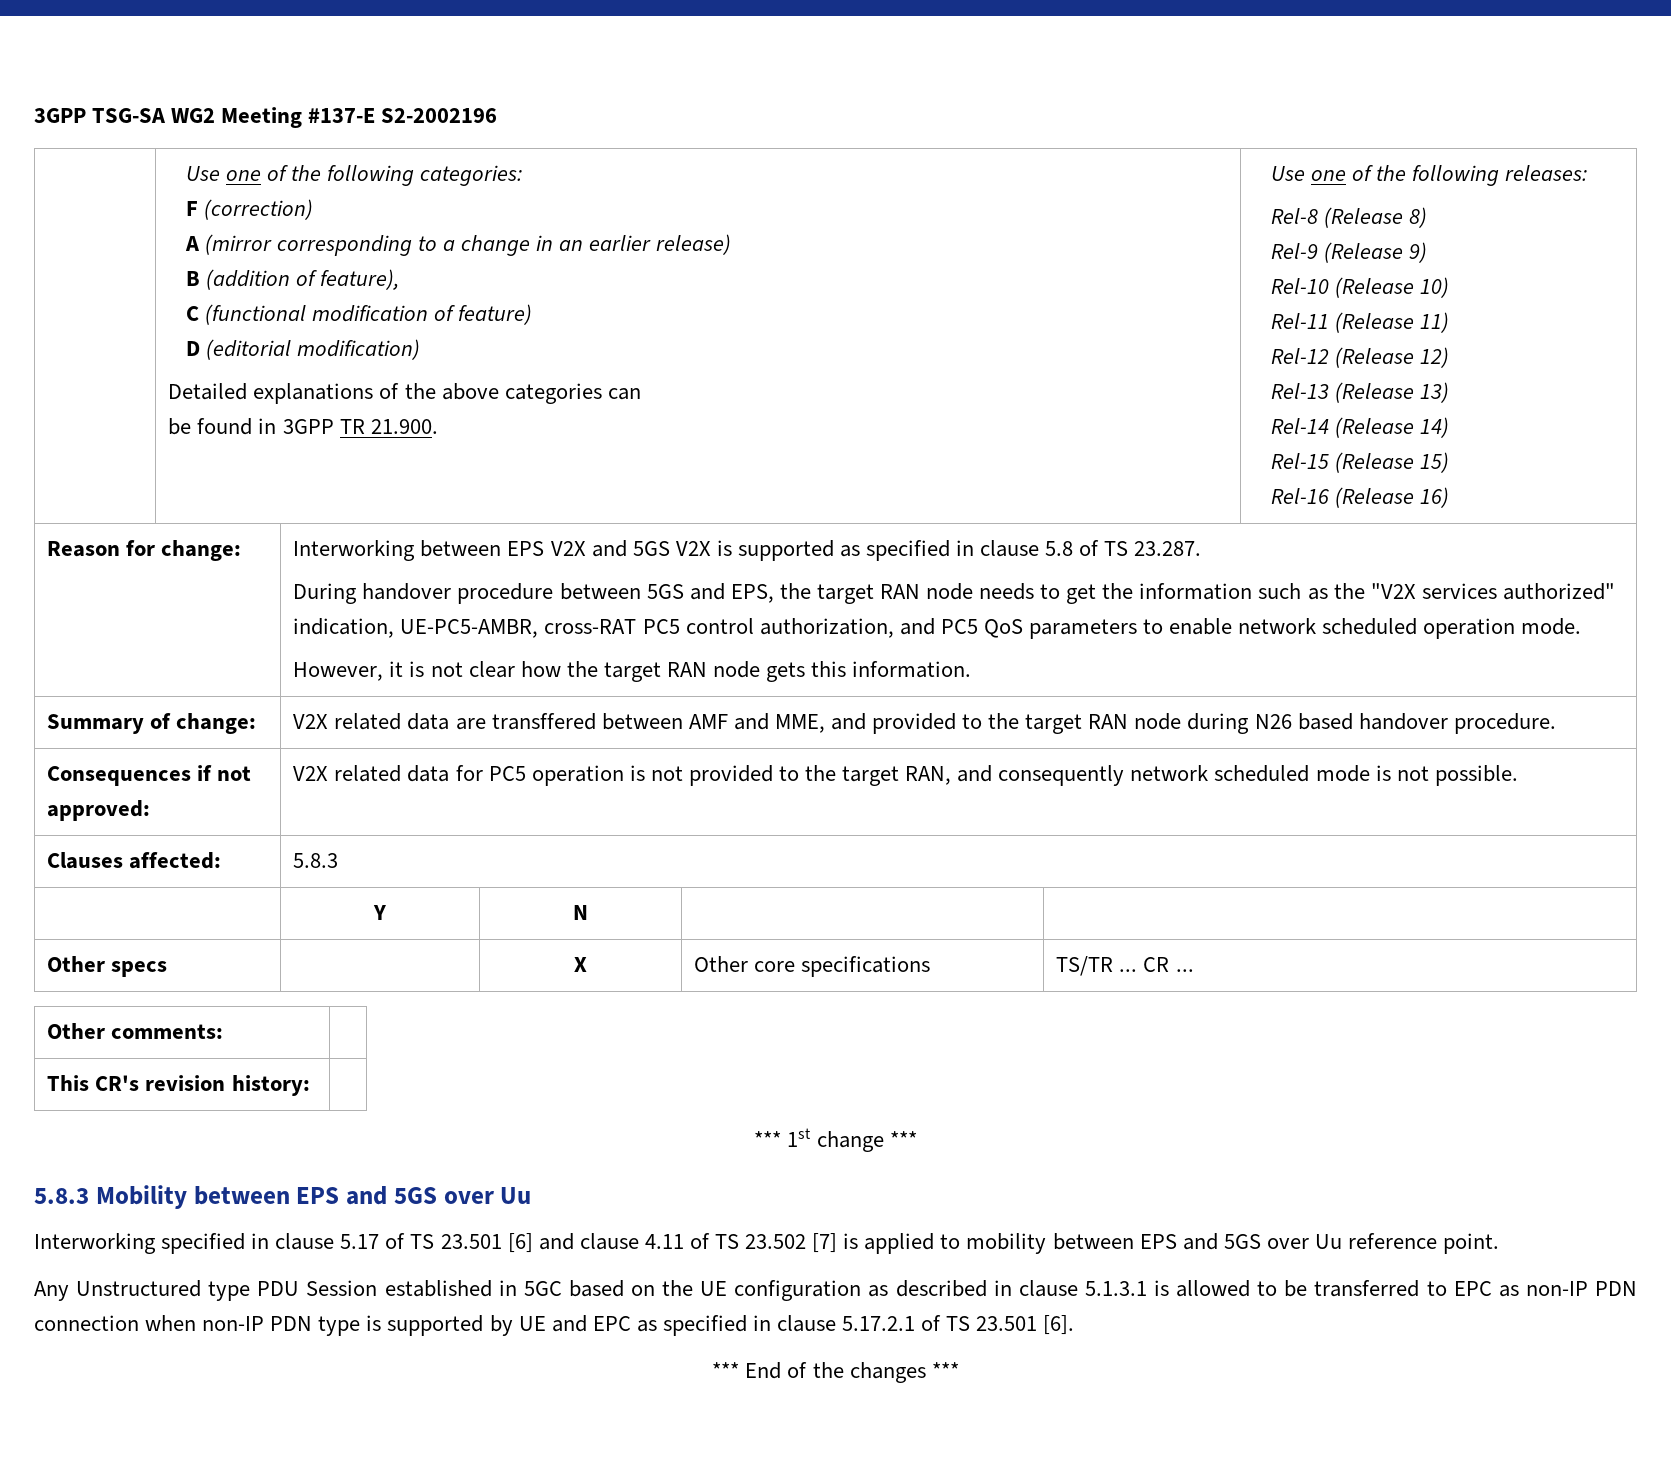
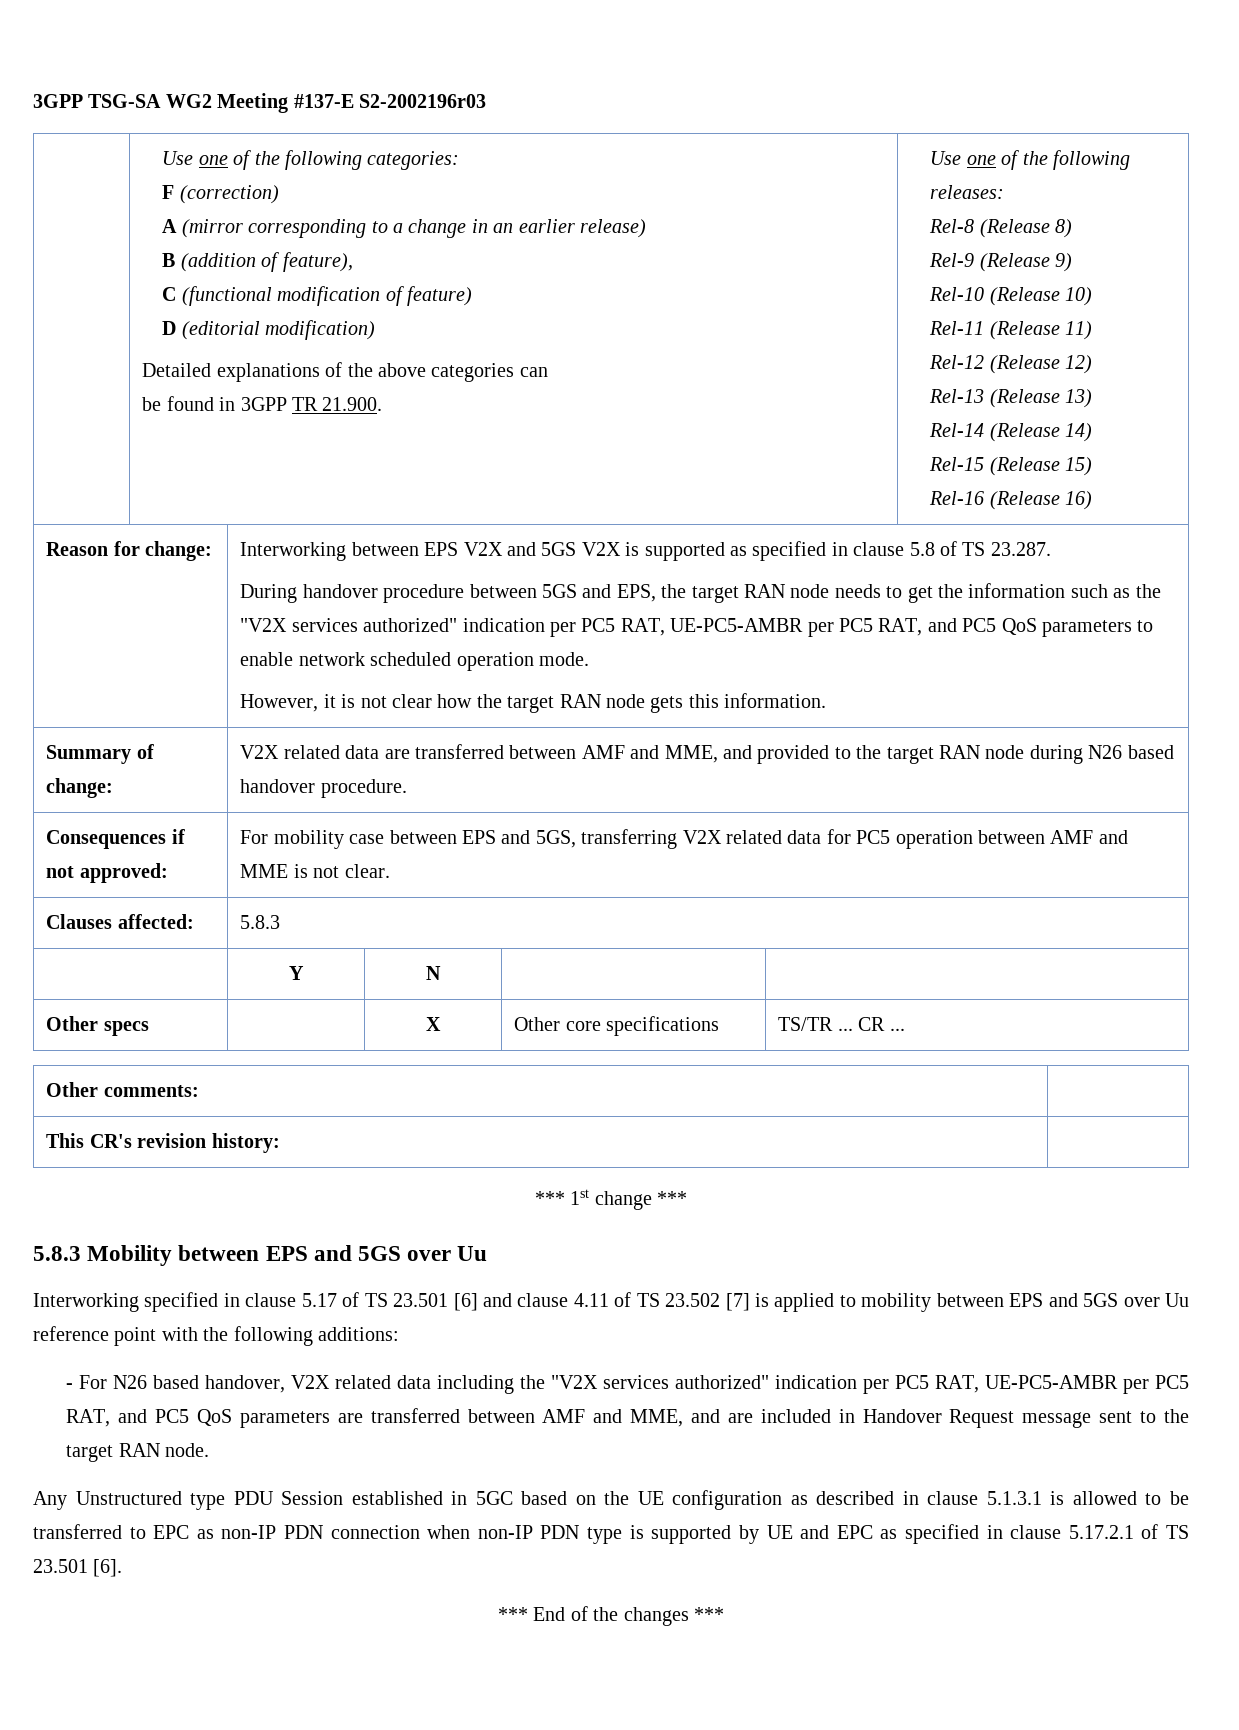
- 3GPP TSG-SA WG2 Meeting #137-E S2-2002196
+ 3GPP TSG-SA WG2 Meeting #137-E S2-2002196r03
- During handover procedure between 5GS and EPS, the target RAN node needs to get the information such as the "V2X services authorized" indication, UE-PC5-AMBR, cross-RAT PC5 control authorization, and PC5 QoS parameters to enable network scheduled operation mode.
+ During handover procedure between 5GS and EPS, the target RAN node needs to get the information such as the "V2X services authorized" indication per PC5 RAT, UE-PC5-AMBR per PC5 RAT, and PC5 QoS parameters to enable network scheduled operation mode.
- Summary of change: | V2X related data are transffered between AMF and MME, and provided to the target RAN node during N26 based handover procedure.
+ Summary of change: | V2X related data are transferred between AMF and MME, and provided to the target RAN node during N26 based handover procedure.
- Consequences if not approved: | V2X related data for PC5 operation is not provided to the target RAN, and consequently network scheduled mode is not possible.
+ Consequences if not approved: | For mobility case between EPS and 5GS, transferring V2X related data for PC5 operation between AMF and MME is not clear.
- Interworking specified in clause 5.17 of TS 23.501 [6] and clause 4.11 of TS 23.502 [7] is applied to mobility between EPS and 5GS over Uu reference point.
+ Interworking specified in clause 5.17 of TS 23.501 [6] and clause 4.11 of TS 23.502 [7] is applied to mobility between EPS and 5GS over Uu reference point with the following additions:
+ - For N26 based handover, V2X related data including the "V2X services authorized" indication per PC5 RAT, UE-PC5-AMBR per PC5 RAT, and PC5 QoS parameters are transferred between AMF and MME, and are included in Handover Request message sent to the target RAN node.

